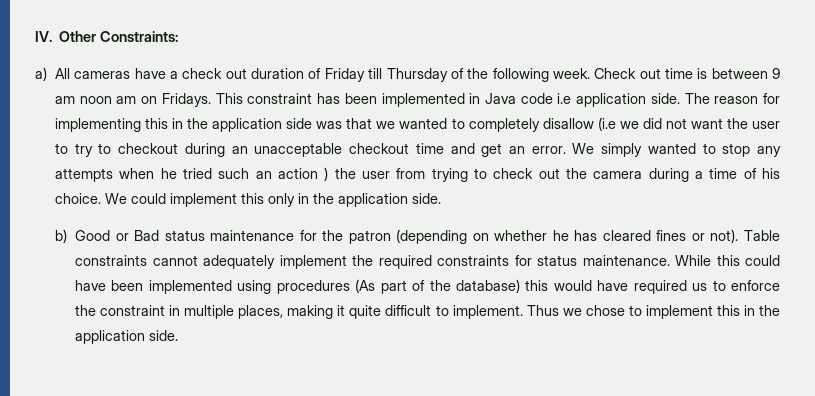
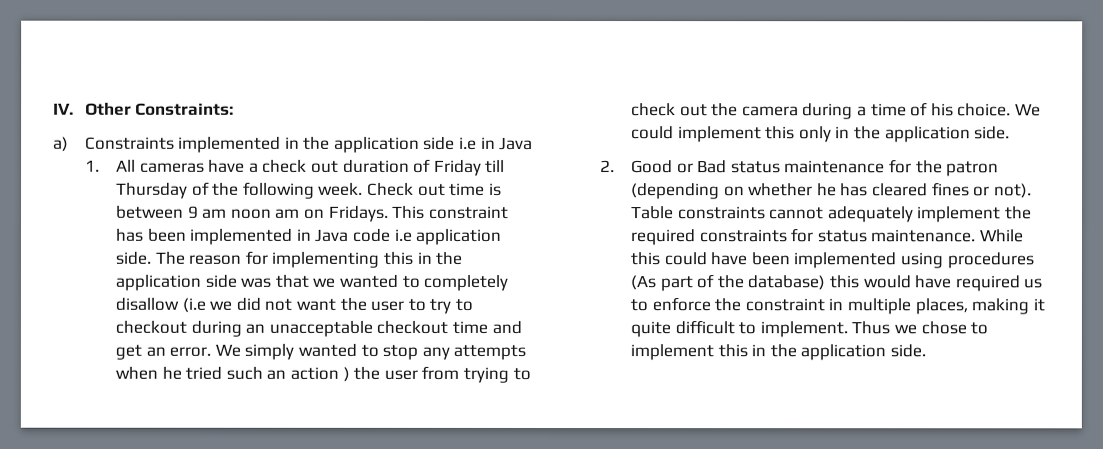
- a) All cameras have a check out duration of Friday till Thursday of the following week.
+ a) Constraints implemented in the application side i.e in Java
+ 1. All cameras have a check out duration of Friday till Thursday of the following week.
- b) Good or Bad status maintenance for the patron (depending on whether he has cleared fines or not).
+ 2. Good or Bad status maintenance for the patron (depending on whether he has cleared fines or not).

